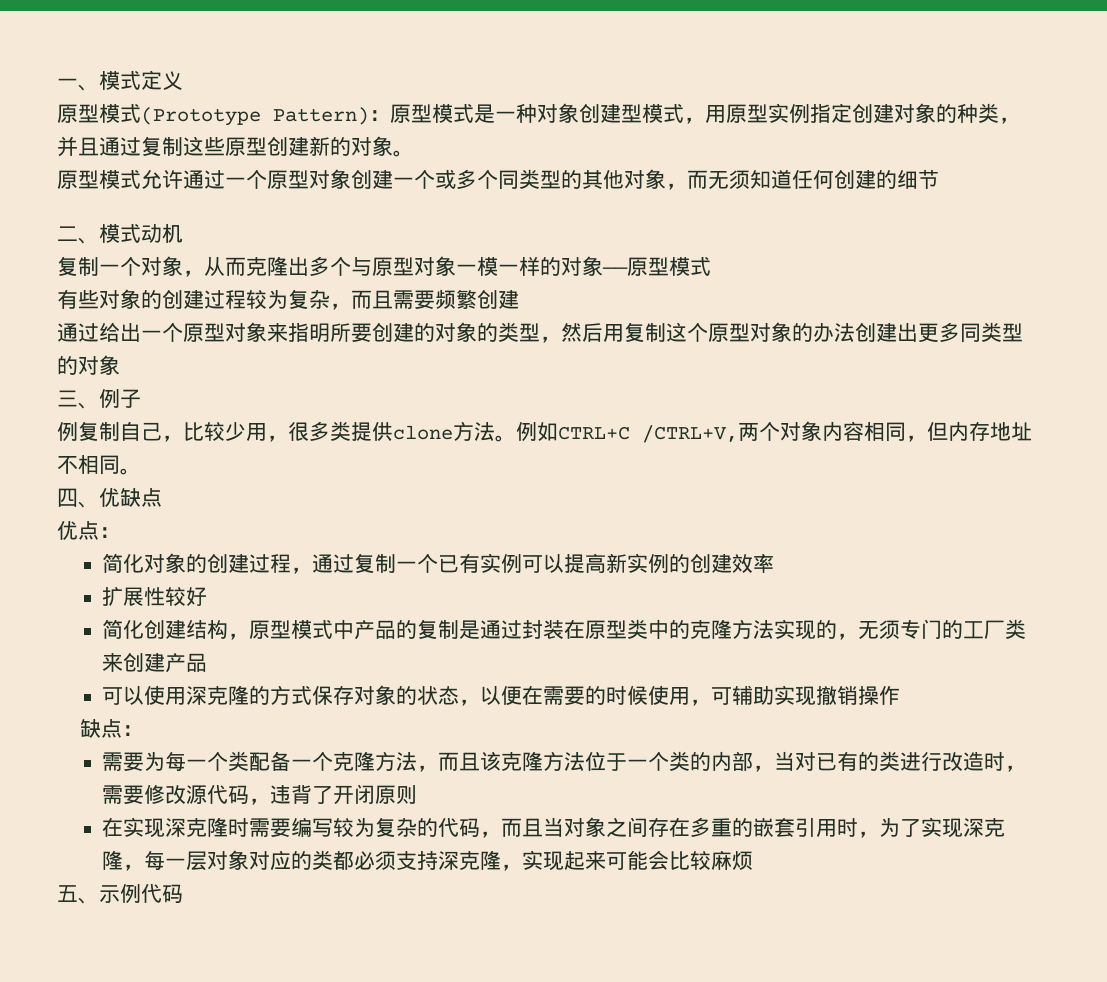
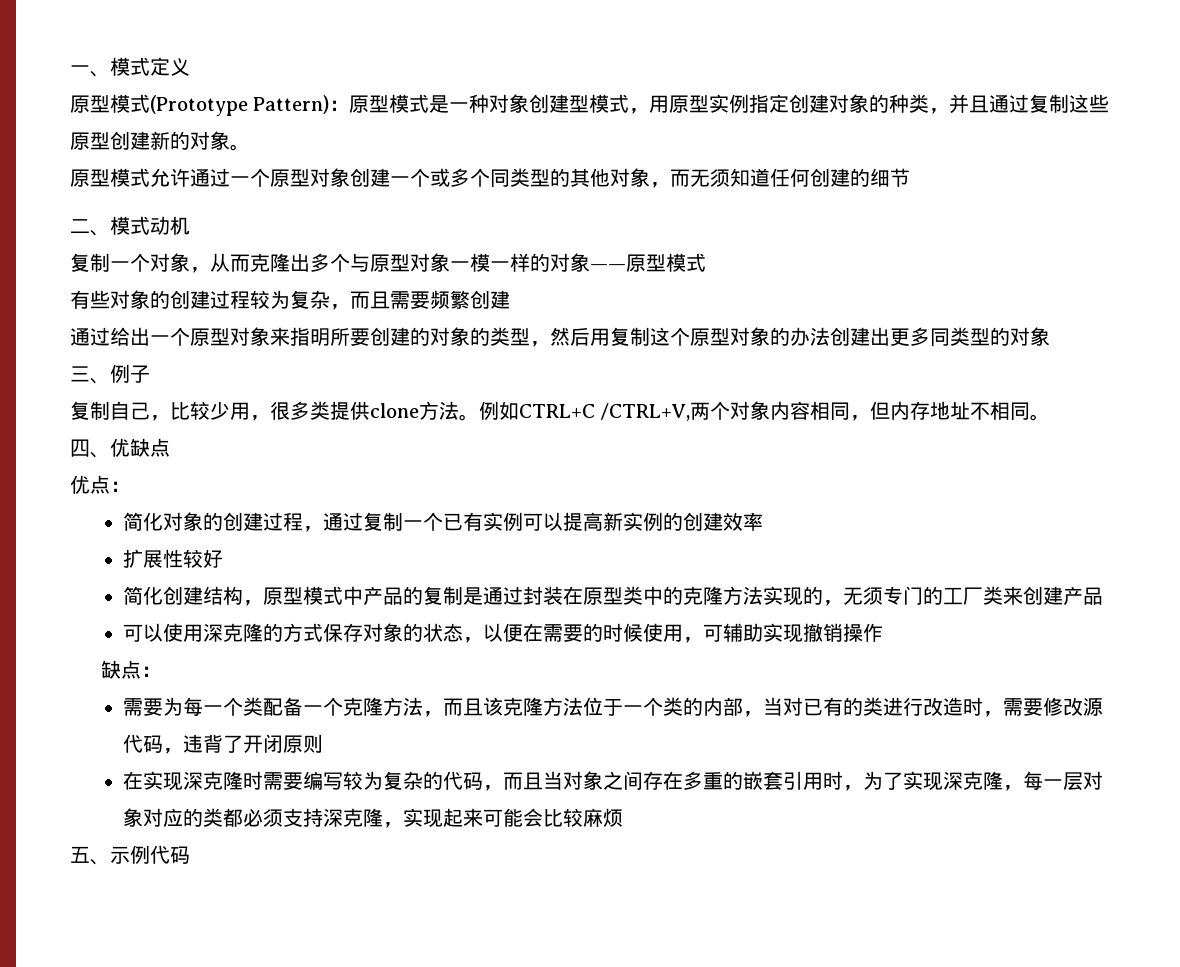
- 例复制自己，比较少用，很多类提供clone方法。
+ 复制自己，比较少用，很多类提供clone方法。

